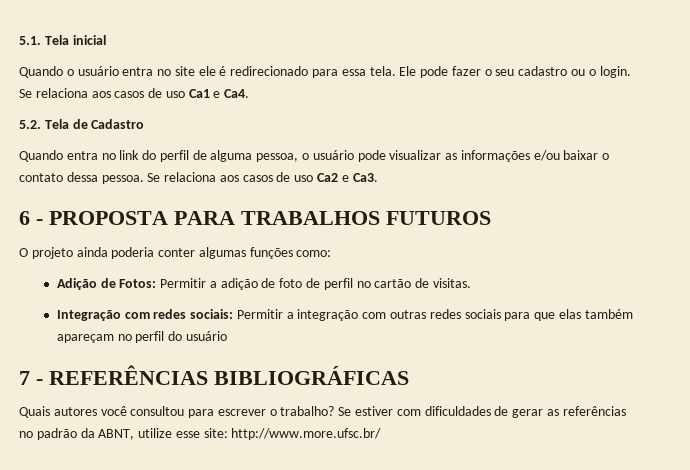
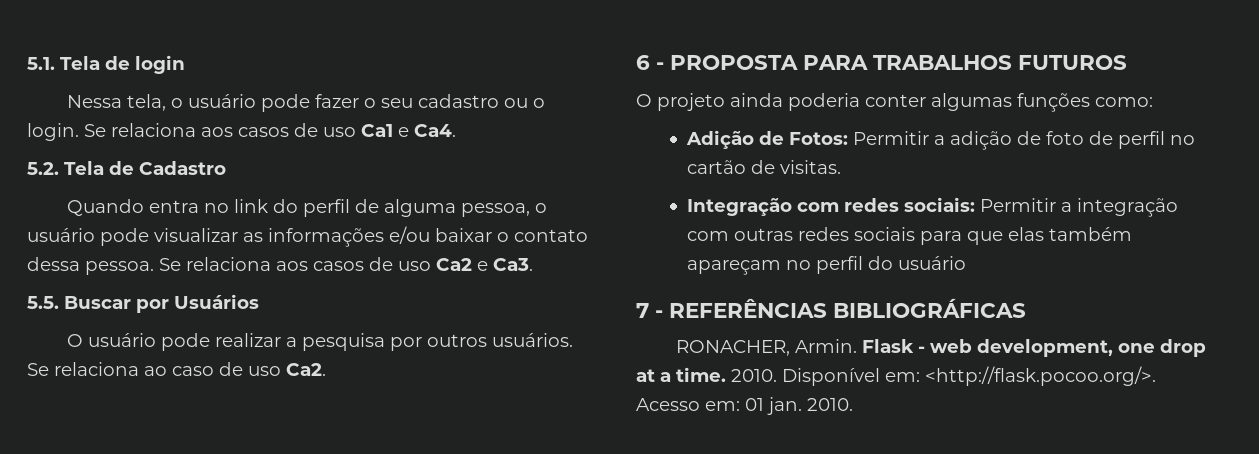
- 5.1. Tela inicial
- Quando o usuário entra no site ele é redirecionado para essa tela. Ele pode fazer o seu cadastro ou o login.
+ 5.1. Tela de login
+ Nessa tela, o usuário pode fazer o seu cadastro ou o login.
+ 5.5. Buscar por Usuários
+ O usuário pode realizar a pesquisa por outros usuários. Se relaciona ao caso de uso Ca2.
- Quais autores você consultou para escrever o trabalho? Se estiver com dificuldades de gerar as referências no padrão da ABNT, utilize esse site: http://www.more.ufsc.br/
+ RONACHER, Armin. Flask - web development, one drop at a time. 2010. Disponível em: <http://flask.pocoo.org/>. Acesso em: 01 jan. 2010.

